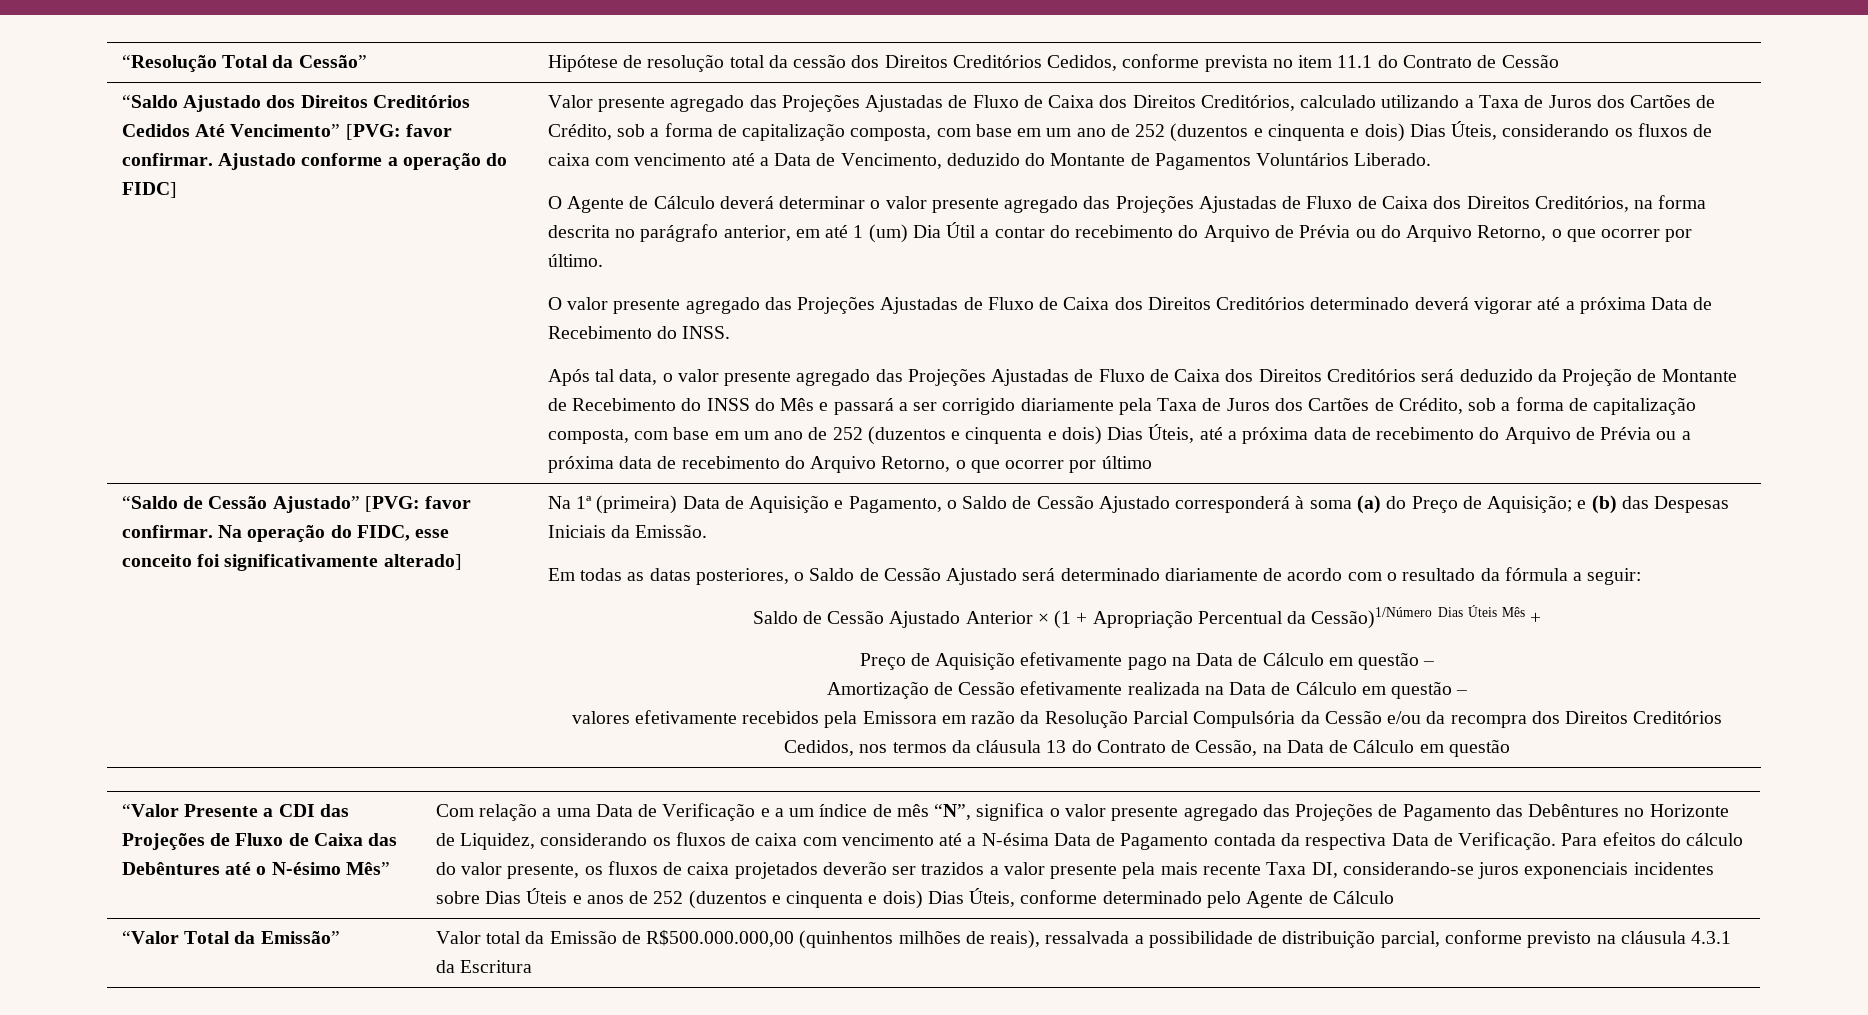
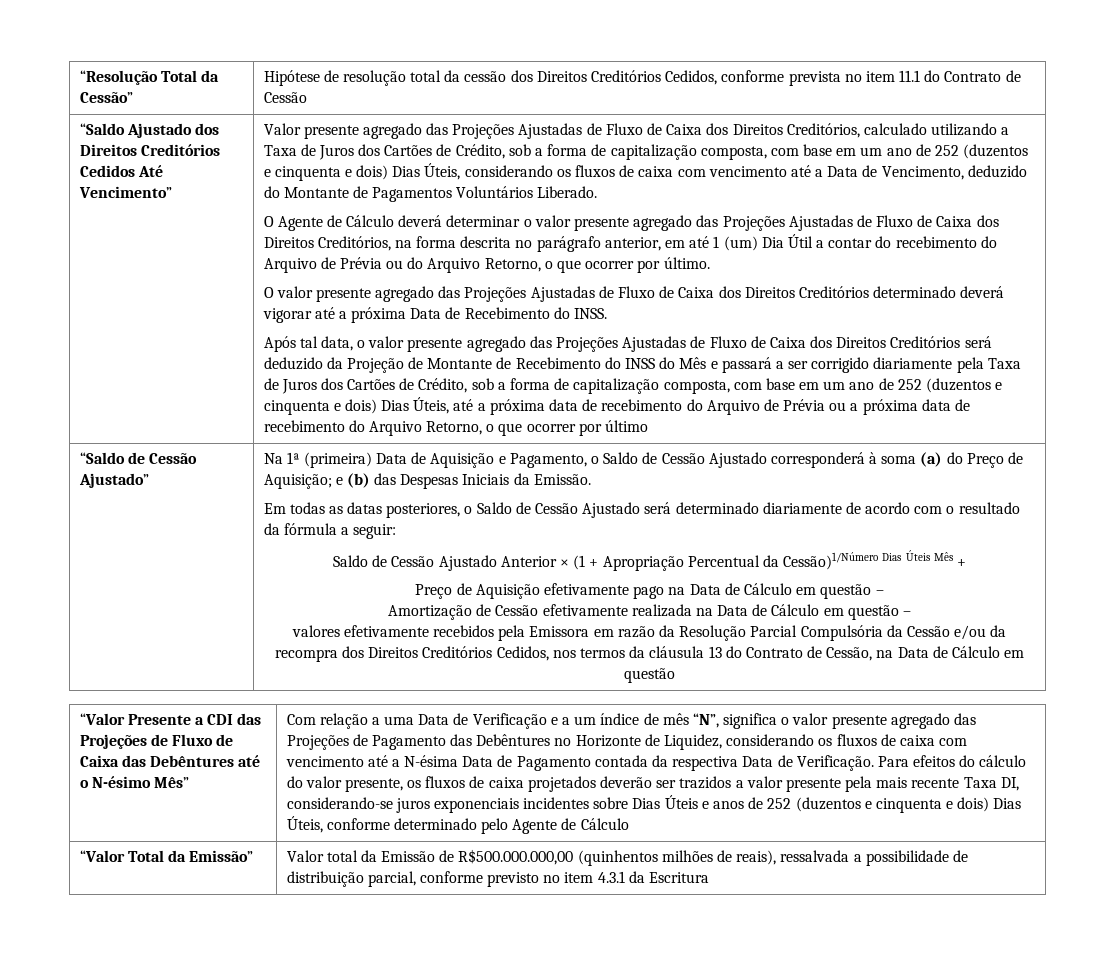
- “Saldo Ajustado dos Direitos Creditórios Cedidos Até Vencimento” [PVG: favor confirmar. Ajustado conforme a operação do FIDC]
+ “Saldo Ajustado dos Direitos Creditórios Cedidos Até Vencimento”
- “Saldo de Cessão Ajustado” [PVG: favor confirmar. Na operação do FIDC, esse conceito foi significativamente alterado]
+ “Saldo de Cessão Ajustado”
- “Valor Total da Emissão” | Valor total da Emissão de R$500.000.000,00 (quinhentos milhões de reais), ressalvada a possibilidade de distribuição parcial, conforme previsto na cláusula 4.3.1 da Escritura
+ “Valor Total da Emissão” | Valor total da Emissão de R$500.000.000,00 (quinhentos milhões de reais), ressalvada a possibilidade de distribuição parcial, conforme previsto no item 4.3.1 da Escritura

